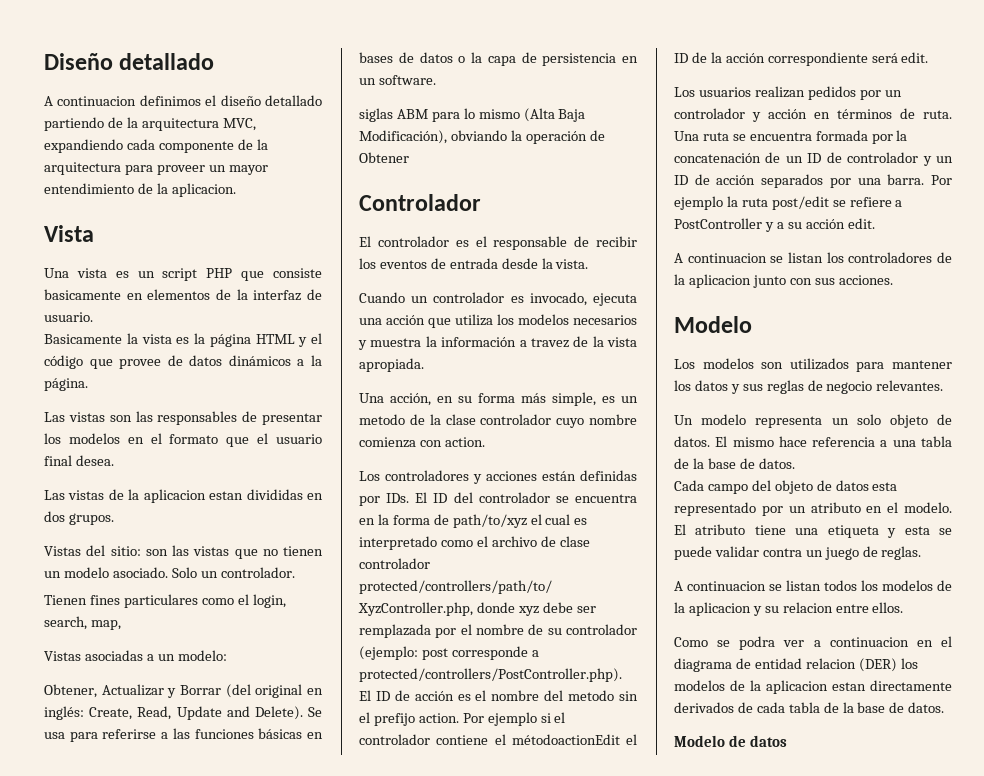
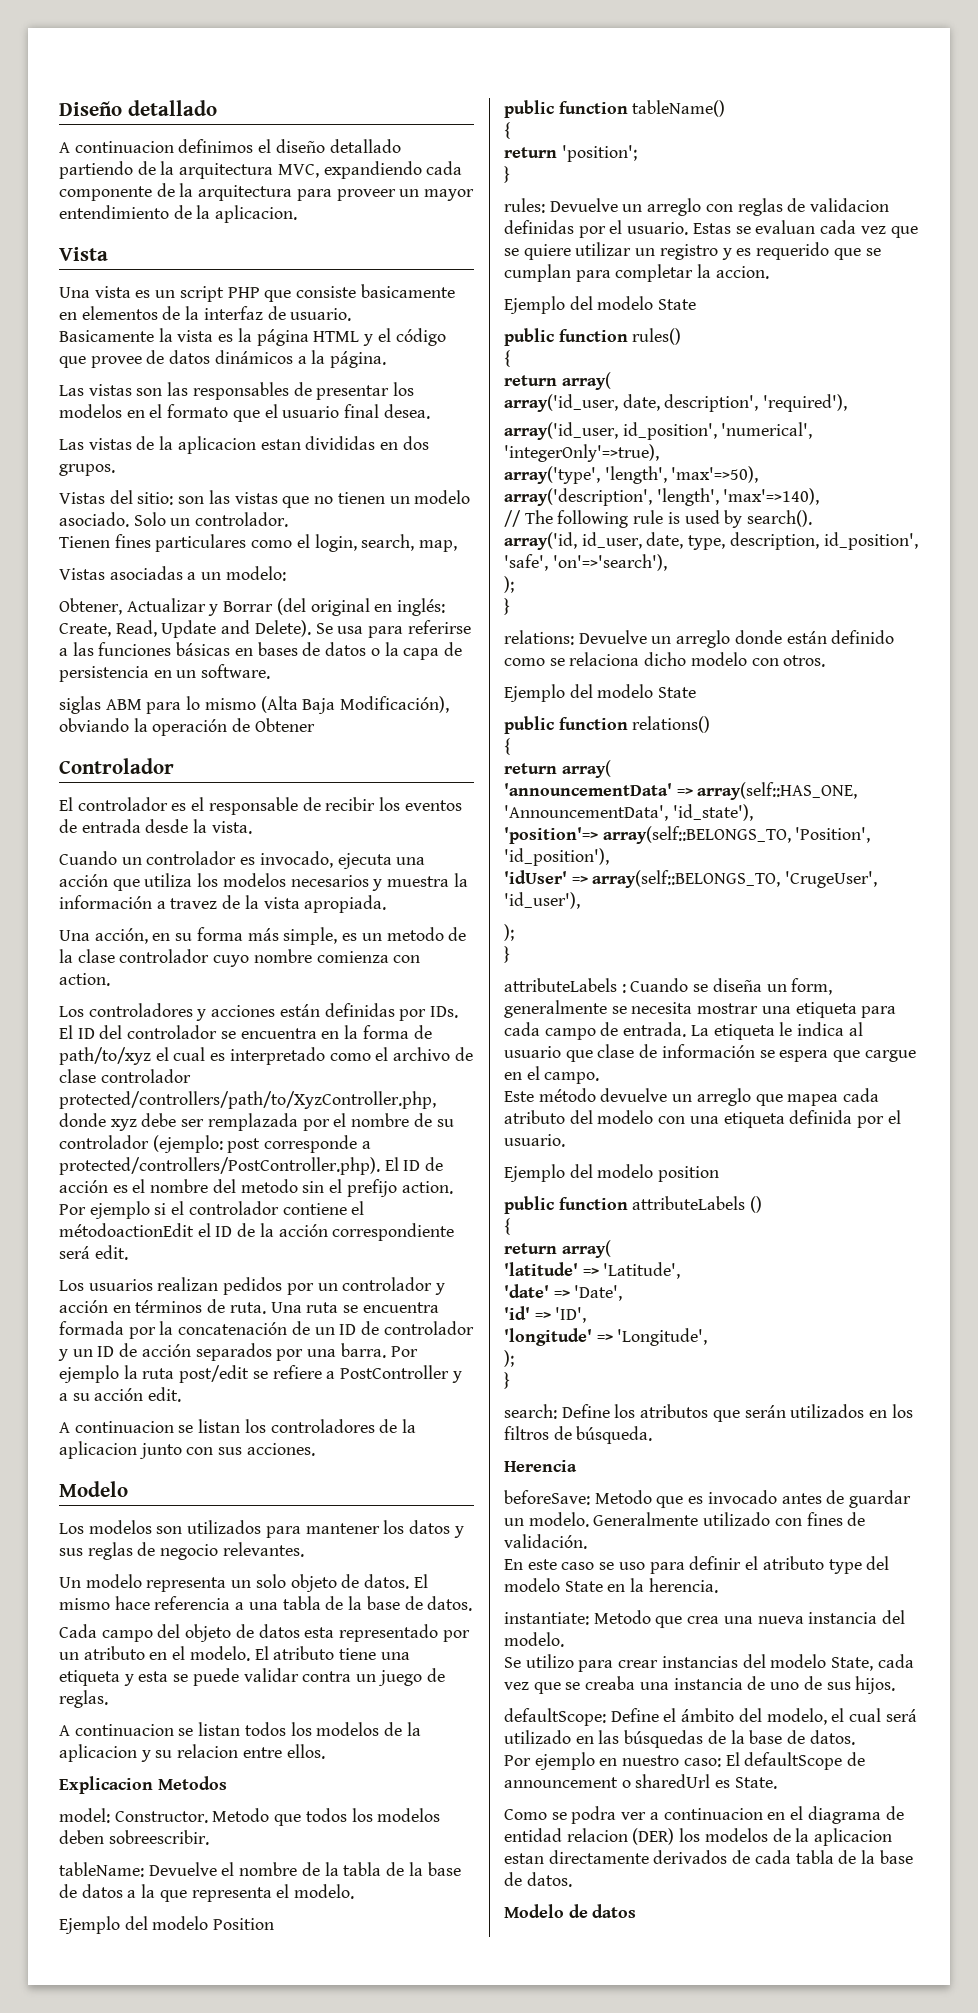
+ Explicacion Metodos
+ model: Constructor. Metodo que todos los modelos deben sobreescribir.
+ tableName: Devuelve el nombre de la tabla de la base de datos a la que representa el modelo.
+ Ejemplo del modelo Position
+ public function tableName()
+ {
+ return 'position';
+ }
+ rules: Devuelve un arreglo con reglas de validacion definidas por el usuario. Estas se evaluan cada vez que se quiere utilizar un registro y es requerido que se cumplan para completar la accion.
+ Ejemplo del modelo State
+ public function rules()
+ {
+ return array(
+ array('id_user, date, description', 'required'),
+ array('id_user, id_position', 'numerical', 'integerOnly'=>true),
+ array('type', 'length', 'max'=>50),
+ array('description', 'length', 'max'=>140),
+ // The following rule is used by search().
+ array('id, id_user, date, type, description, id_position', 'safe', 'on'=>'search'),
+ );
+ }
+ relations: Devuelve un arreglo donde están definido como se relaciona dicho modelo con otros.
+ Ejemplo del modelo State
+ public function relations()
+ {
+ return array(
+ 'announcementData' => array(self::HAS_ONE, 'AnnouncementData', 'id_state'),
+ 'position'=> array(self::BELONGS_TO, 'Position', 'id_position'),
+ 'idUser' => array(self::BELONGS_TO, 'CrugeUser', 'id_user'),
+ );
+ }
+ attributeLabels : Cuando se diseña un form, generalmente se necesita mostrar una etiqueta para cada campo de entrada. La etiqueta le indica al usuario que clase de información se espera que cargue en el campo.
+ Este método devuelve un arreglo que mapea cada atributo del modelo con una etiqueta definida por el usuario.
+ Ejemplo del modelo position
+ public function attributeLabels ()
+ {
+ return array(
+ 'latitude' => 'Latitude',
+ 'date' => 'Date',
+ 'id' => 'ID',
+ 'longitude' => 'Longitude',
+ );
+ }
+ search: Define los atributos que serán utilizados en los filtros de búsqueda.
+ Herencia
+ beforeSave: Metodo que es invocado antes de guardar un modelo. Generalmente utilizado con fines de validación.
+ En este caso se uso para definir el atributo type del modelo State en la herencia.
+ instantiate: Metodo que crea una nueva instancia del modelo.
+ Se utilizo para crear instancias del modelo State, cada vez que se creaba una instancia de uno de sus hijos.
+ defaultScope: Define el ámbito del modelo, el cual será utilizado en las búsquedas de la base de datos.
+ Por ejemplo en nuestro caso: El defaultScope de announcement o sharedUrl es State.

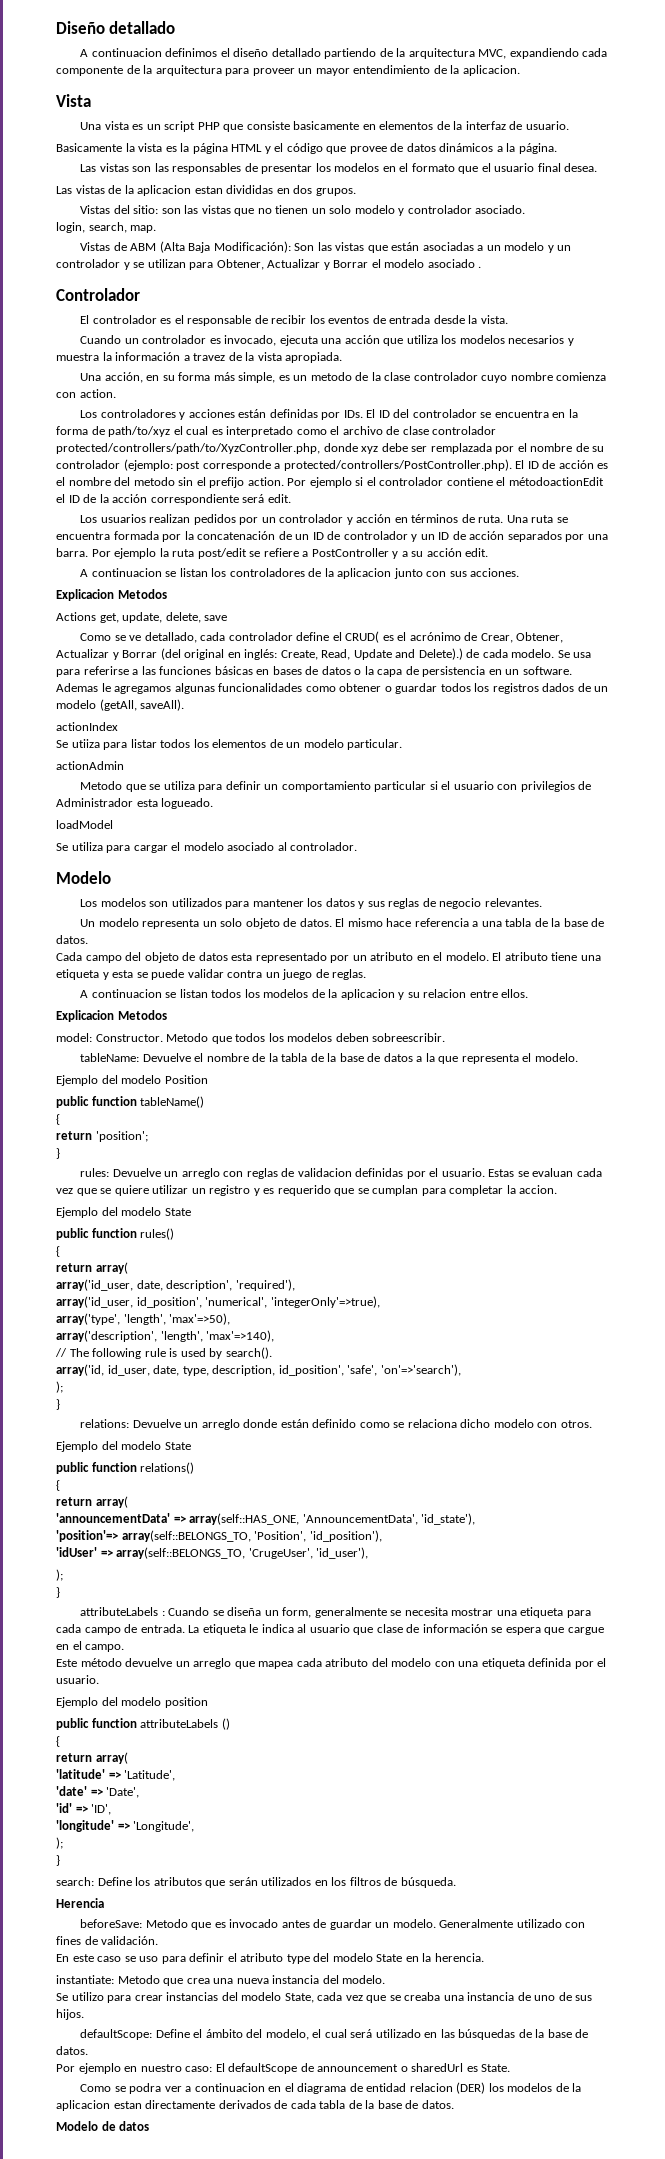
- Vistas del sitio: son las vistas que no tienen un modelo asociado. Solo un controlador.
- Tienen fines particulares como el login, search, map,
- Vistas asociadas a un modelo:
- Obtener, Actualizar y Borrar (del original en inglés: Create, Read, Update and Delete). Se usa para referirse a las funciones básicas en bases de datos o la capa de persistencia en un software.
- siglas ABM para lo mismo (Alta Baja Modificación), obviando la operación de Obtener
+ Vistas del sitio: son las vistas que no tienen un solo modelo y controlador asociado.
+ login, search, map.
+ Vistas de ABM (Alta Baja Modificación): Son las vistas que están asociadas a un modelo y un controlador y se utilizan para Obtener, Actualizar y Borrar el modelo asociado .
  A continuacion se listan los controladores de la aplicacion junto con sus acciones.
+ Explicacion Metodos
+ Actions get, update, delete, save
+ Como se ve detallado, cada controlador define el CRUD( es el acrónimo de Crear, Obtener, Actualizar y Borrar (del original en inglés: Create, Read, Update and Delete).) de cada modelo. Se usa para referirse a las funciones básicas en bases de datos o la capa de persistencia en un software. Ademas le agregamos algunas funcionalidades como obtener o guardar todos los registros dados de un modelo (getAll, saveAll).
+ actionIndex
+ Se utiiza para listar todos los elementos de un modelo particular.
+ actionAdmin
+ Metodo que se utiliza para definir un comportamiento particular si el usuario con privilegios de Administrador esta logueado.
+ loadModel
+ Se utiliza para cargar el modelo asociado al controlador.

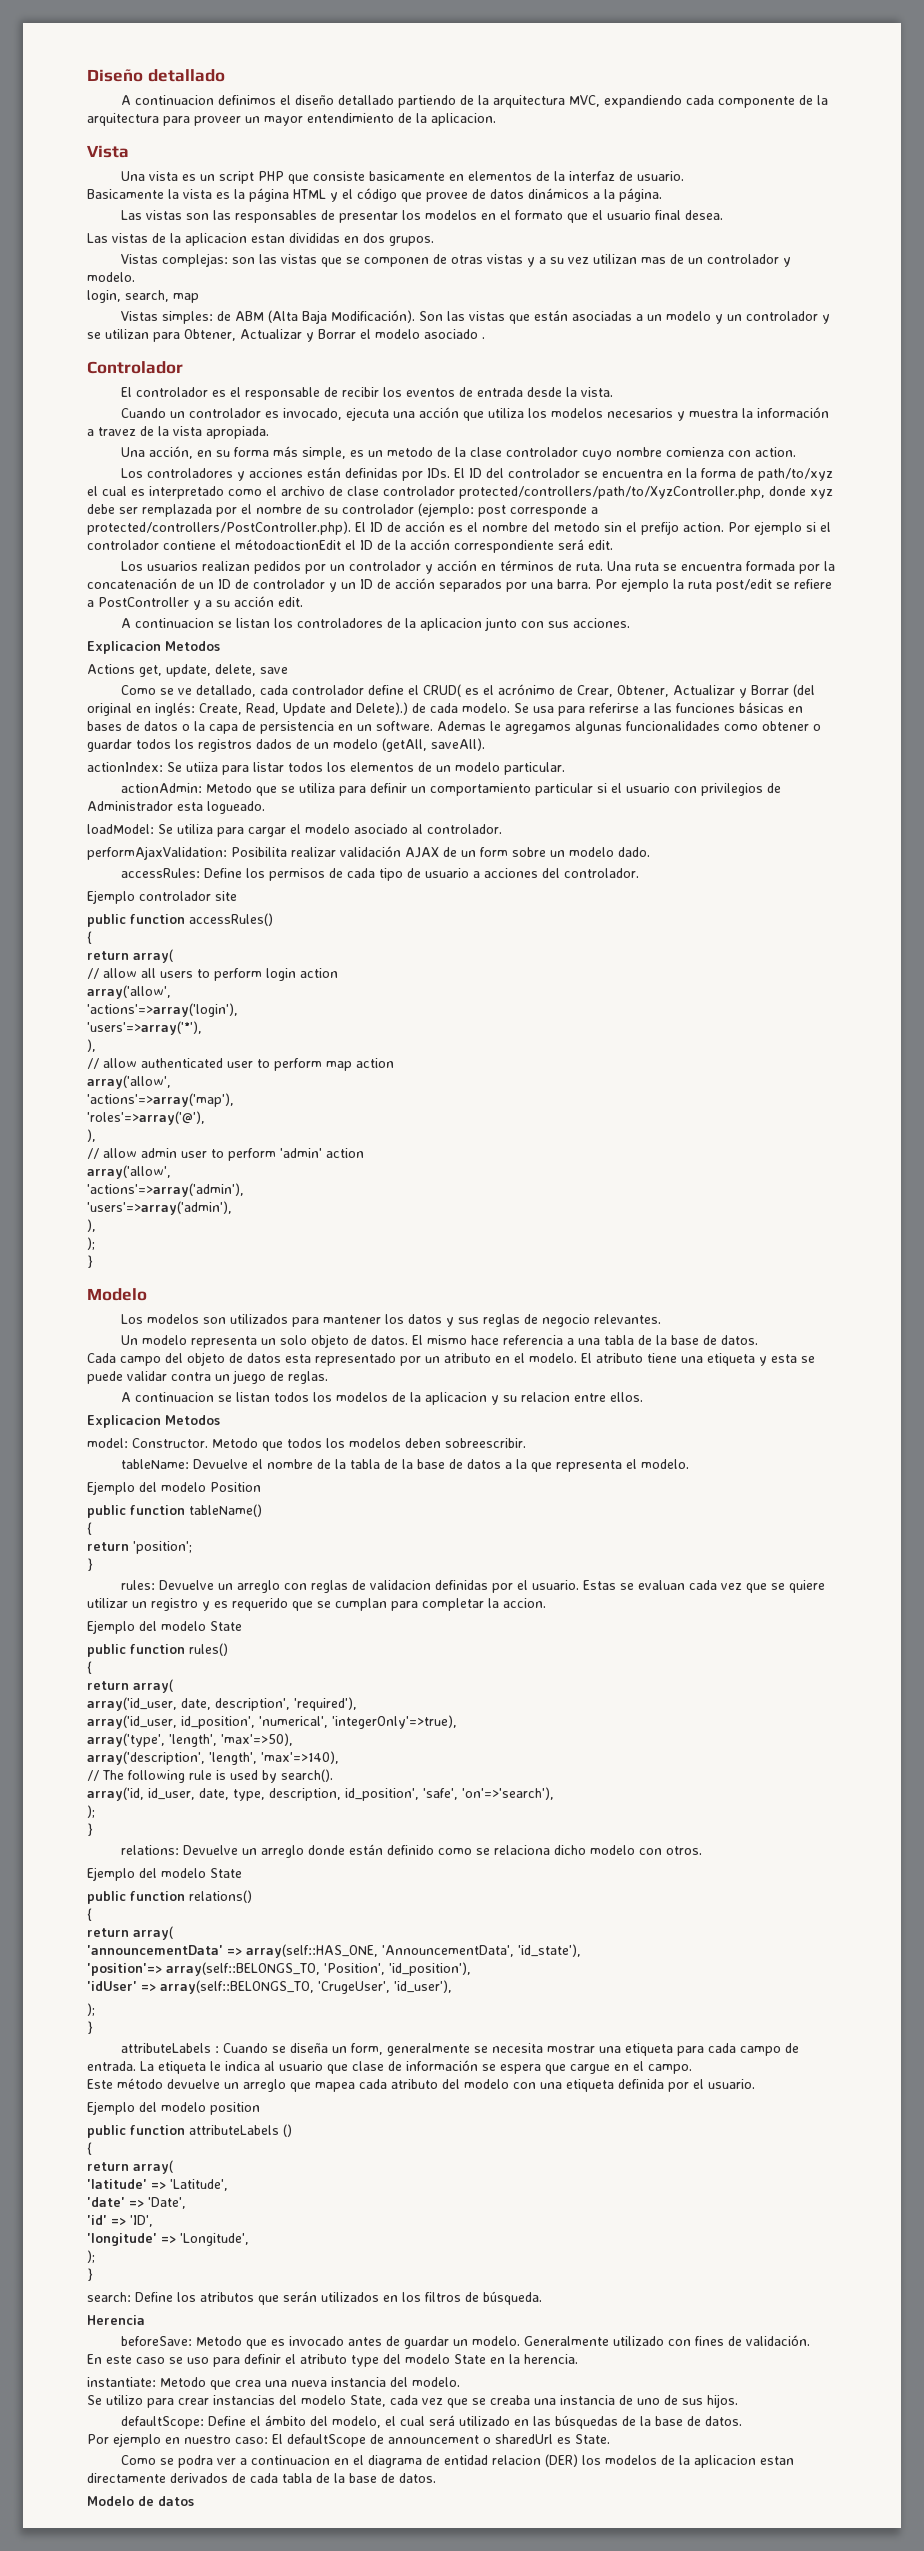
- Vistas del sitio: son las vistas que no tienen un solo modelo y controlador asociado.
+ Vistas complejas: son las vistas que se componen de otras vistas y a su vez utilizan mas de un controlador y modelo.
- login, search, map.
- Vistas de ABM (Alta Baja Modificación): Son las vistas que están asociadas a un modelo y un controlador y se utilizan para Obtener, Actualizar y Borrar el modelo asociado .
+ login, search, map
+ Vistas simples: de ABM (Alta Baja Modificación). Son las vistas que están asociadas a un modelo y un controlador y se utilizan para Obtener, Actualizar y Borrar el modelo asociado .
- actionIndex
- Se utiiza para listar todos los elementos de un modelo particular.
+ actionIndex: Se utiiza para listar todos los elementos de un modelo particular.
- actionAdmin
- Metodo que se utiliza para definir un comportamiento particular si el usuario con privilegios de Administrador esta logueado.
+ actionAdmin: Metodo que se utiliza para definir un comportamiento particular si el usuario con privilegios de Administrador esta logueado.
- loadModel
- Se utiliza para cargar el modelo asociado al controlador.
+ loadModel: Se utiliza para cargar el modelo asociado al controlador.
+ performAjaxValidation: Posibilita realizar validación AJAX de un form sobre un modelo dado.
+ accessRules: Define los permisos de cada tipo de usuario a acciones del controlador.
+ Ejemplo controlador site
+ public function accessRules()
+ {
+ return array(
+ // allow all users to perform login action
+ array('allow',
+ 'actions'=>array('login'),
+ 'users'=>array('*'),
+ ),
+ // allow authenticated user to perform map action
+ array('allow',
+ 'actions'=>array('map'),
+ 'roles'=>array('@'),
+ ),
+ // allow admin user to perform 'admin' action
+ array('allow',
+ 'actions'=>array('admin'),
+ 'users'=>array('admin'),
+ ),
+ );
+ }

